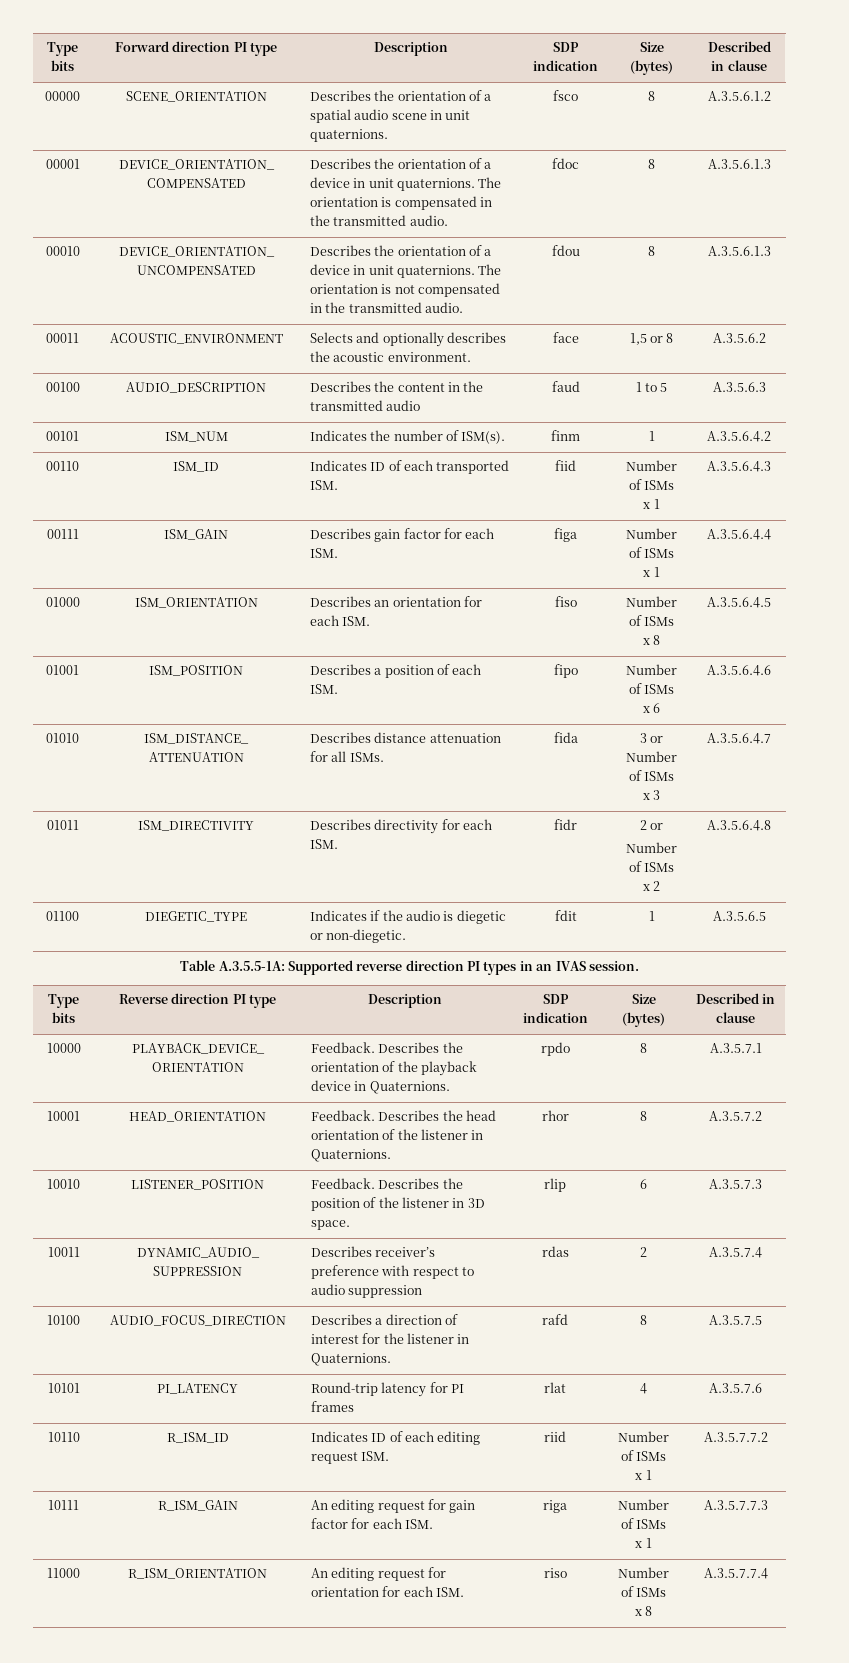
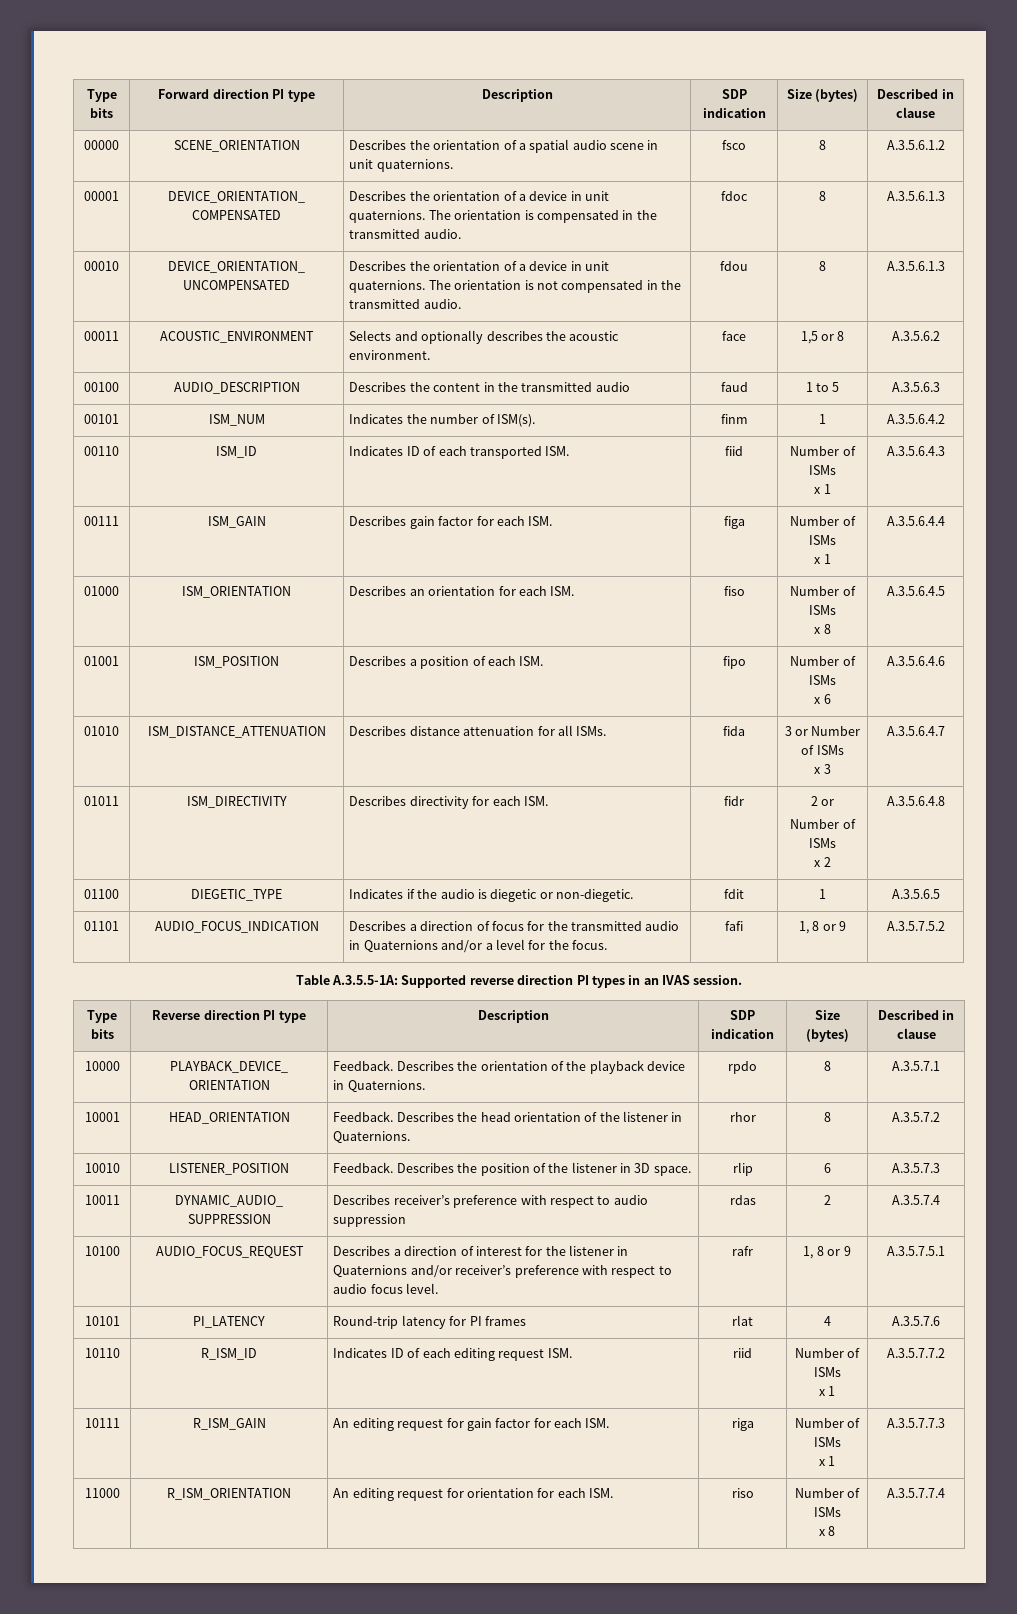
+ 01101 | AUDIO_FOCUS_INDICATION | Describes a direction of focus for the transmitted audio in Quaternions and/or a level for the focus. | fafi | 1, 8 or 9 | A.3.5.7.5.2
- 10100 | AUDIO_FOCUS_DIRECTION | Describes a direction of interest for the listener in Quaternions. | rafd | 8 | A.3.5.7.5
+ 10100 | AUDIO_FOCUS_REQUEST | Describes a direction of interest for the listener in Quaternions and/or receiver’s preference with respect to audio focus level. | rafr | 1, 8 or 9 | A.3.5.7.5.1

